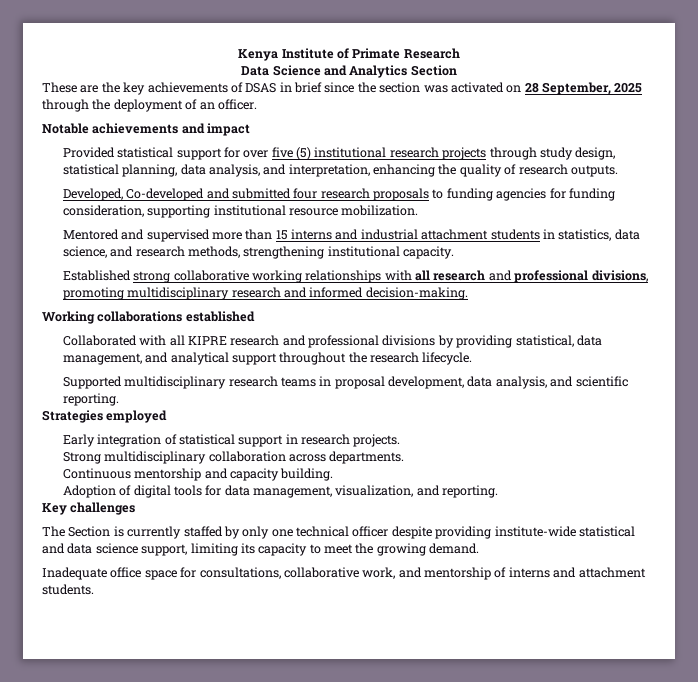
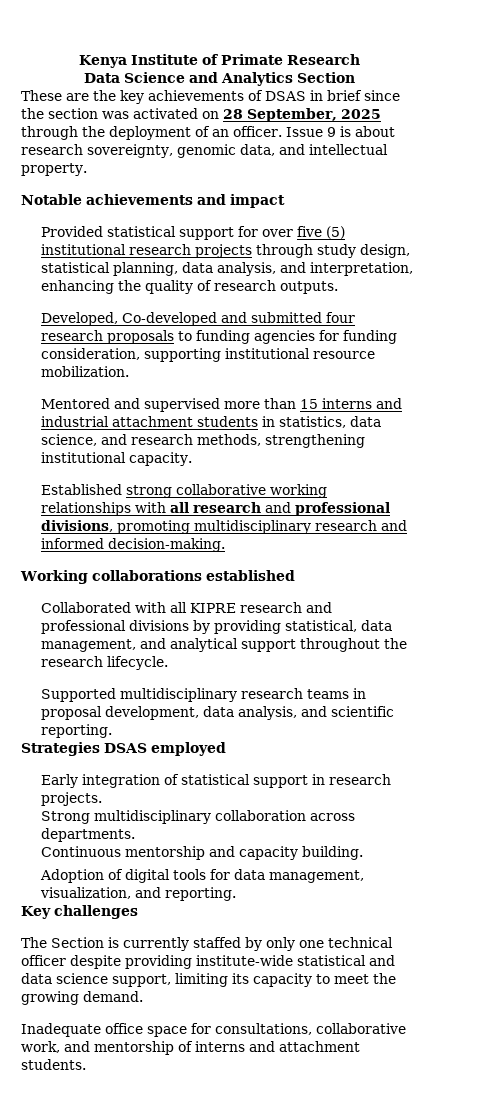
+ Issue 9 is about research sovereignty, genomic data, and intellectual property.
- Strategies employed
+ Strategies DSAS employed

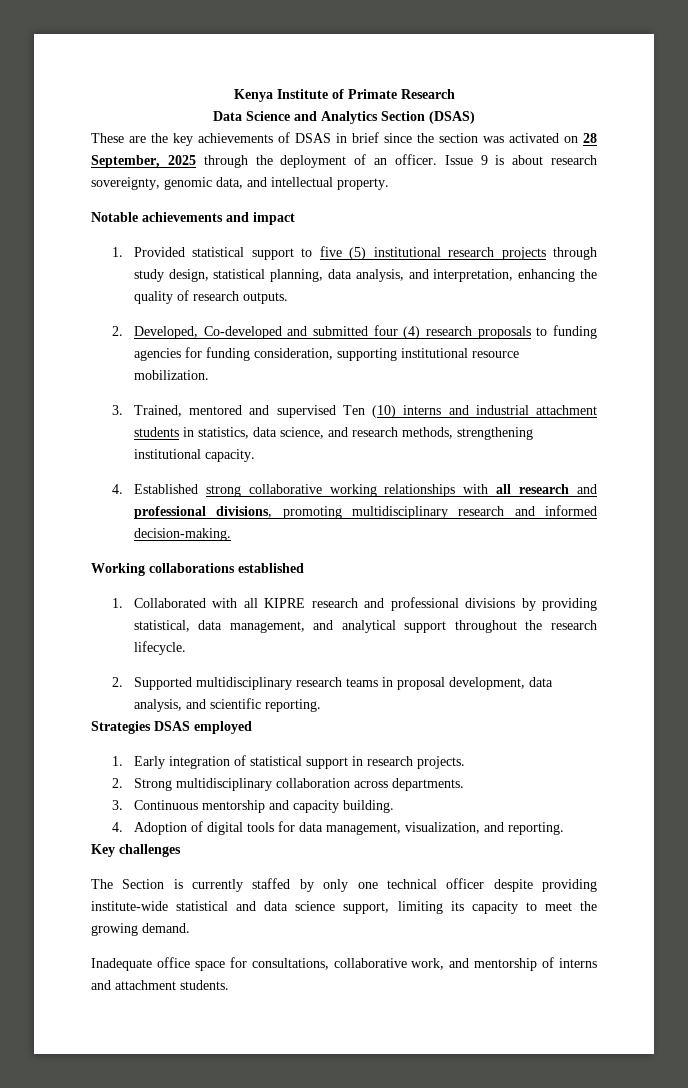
- Data Science and Analytics Section
+ Data Science and Analytics Section (DSAS)
- Provided statistical support for over five (5) institutional research projects through study design, statistical planning, data analysis, and interpretation, enhancing the quality of research outputs.
+ 1. Provided statistical support to five (5) institutional research projects through study design, statistical planning, data analysis, and interpretation, enhancing the quality of research outputs.
- Developed, Co-developed and submitted four research proposals to funding agencies for funding consideration, supporting institutional resource mobilization.
+ 2. Developed, Co-developed and submitted four (4) research proposals to funding agencies for funding consideration, supporting institutional resource mobilization.
- Mentored and supervised more than 15 interns and industrial attachment students in statistics, data science, and research methods, strengthening institutional capacity.
+ 3. Trained, mentored and supervised Ten (10) interns and industrial attachment students in statistics, data science, and research methods, strengthening institutional capacity.
- Established strong collaborative working relationships with all research and professional divisions, promoting multidisciplinary research and informed decision-making.
+ 4. Established strong collaborative working relationships with all research and professional divisions, promoting multidisciplinary research and informed decision-making.
- Collaborated with all KIPRE research and professional divisions by providing statistical, data management, and analytical support throughout the research lifecycle.
+ 1. Collaborated with all KIPRE research and professional divisions by providing statistical, data management, and analytical support throughout the research lifecycle.
- Supported multidisciplinary research teams in proposal development, data analysis, and scientific reporting.
+ 2. Supported multidisciplinary research teams in proposal development, data analysis, and scientific reporting.
- Early integration of statistical support in research projects.
+ 1. Early integration of statistical support in research projects.
- Strong multidisciplinary collaboration across departments.
+ 2. Strong multidisciplinary collaboration across departments.
- Continuous mentorship and capacity building.
+ 3. Continuous mentorship and capacity building.
- Adoption of digital tools for data management, visualization, and reporting.
+ 4. Adoption of digital tools for data management, visualization, and reporting.

